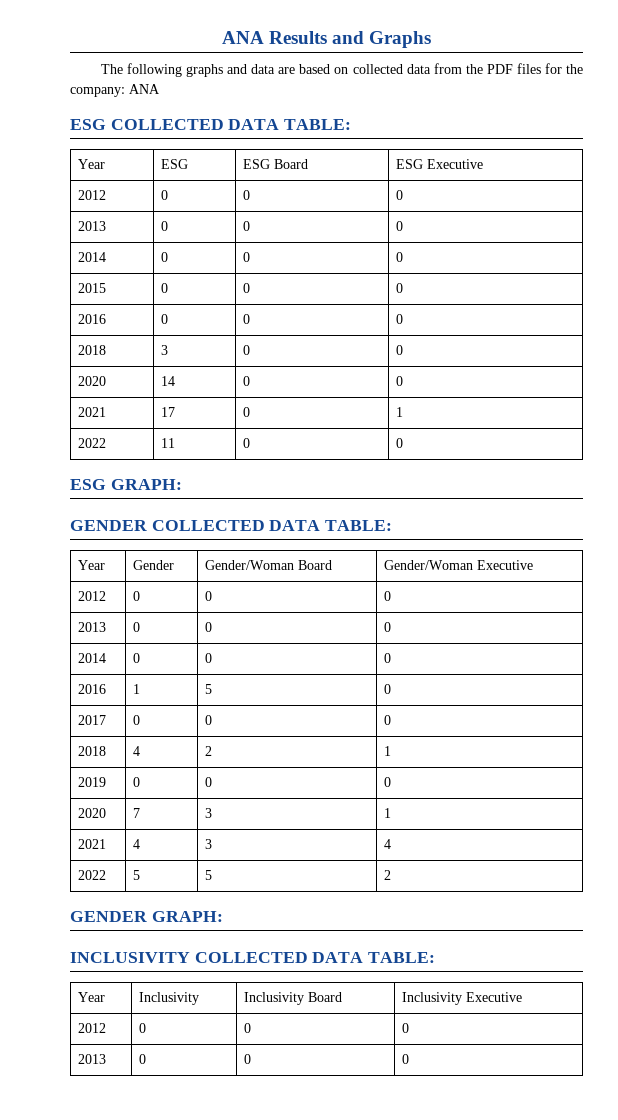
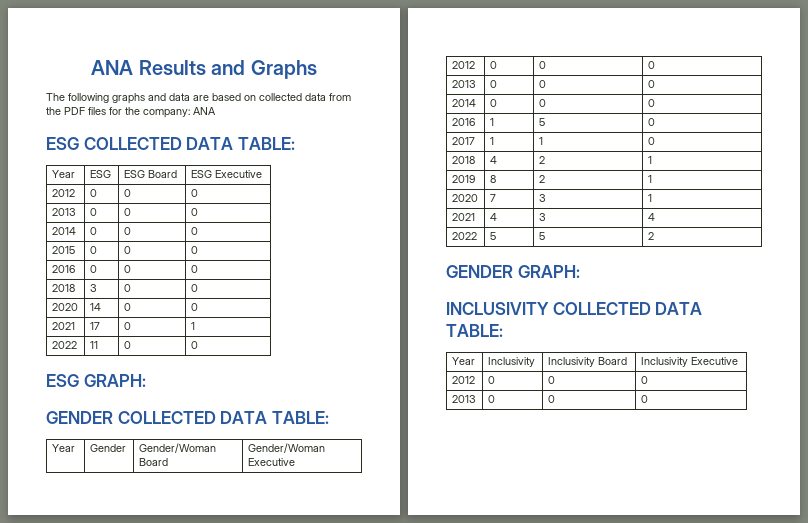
- 2017 | 0 | 0 | 0
+ 2017 | 1 | 1 | 0
- 2019 | 0 | 0 | 0
+ 2019 | 8 | 2 | 1

